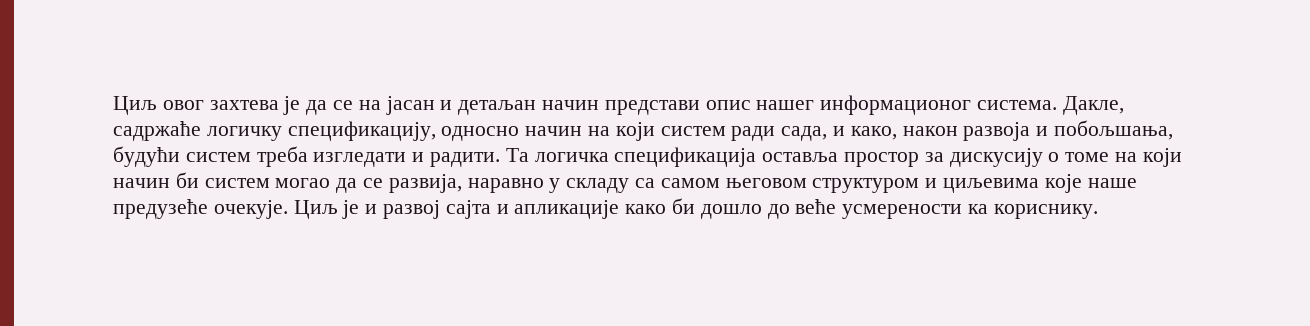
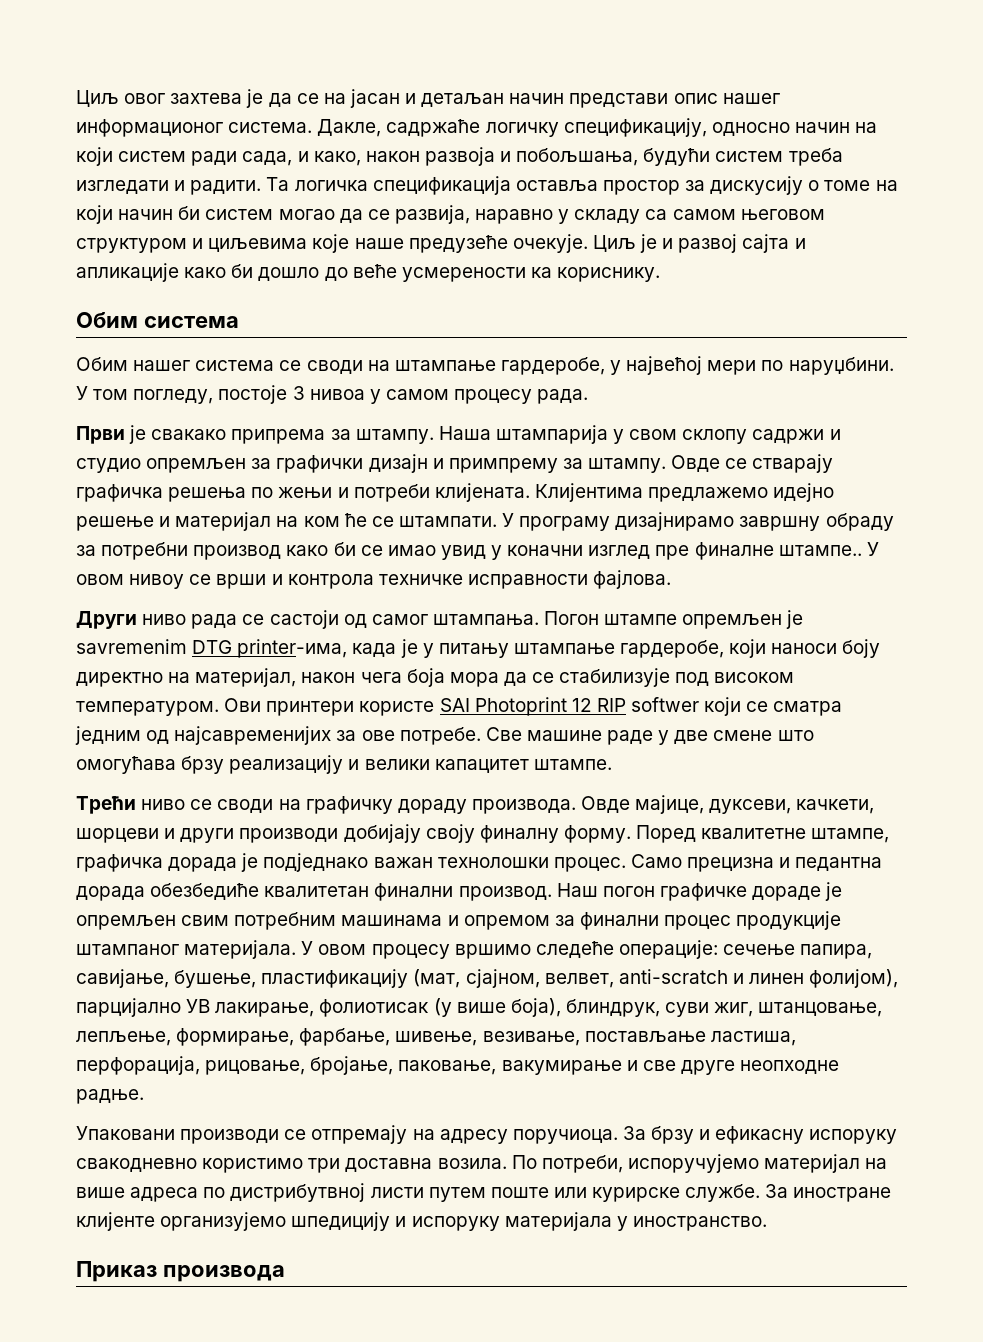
+ Обим система
+ Обим нашег система се своди на штампање гардеробе, у највећој мери по наруџбини. У том погледу, постоје 3 нивоа у самом процесу рада.
+ Први је свакако припрема за штампу. Наша штампарија у свом склопу садржи и студио опремљен за графички дизајн и примпрему за штампу. Овде се стварају графичка решења по жењи и потреби клијената. Клијентима предлажемо идејно решење и материјал на ком ће се штампати. У програму дизајнирамо завршну обраду за потребни производ како би се имао увид у коначни изглед пре финалне штампе.. У овом нивоу се врши и контрола техничке исправности фајлова.
+ Други ниво рада се састоји од самог штампања. Погон штампе опремљен је savremenim DTG printer-има, када је у питању штампање гардеробе, који наноси боју директно на материјал, након чега боја мора да се стабилизује под високом температуром. Ови принтери користе SAI Photoprint 12 RIP softwer који се сматра једним од најсавременијих за ове потребе. Све машине раде у две смене што омогућава брзу реализацију и велики капацитет штампе.
+ Трећи ниво се своди на графичку дораду производа. Овде мајице, дуксеви, качкети, шорцеви и други производи добијају своју финалну форму. Поред квалитетне штампе, графичка дорада је подједнако важан технолошки процес. Само прецизна и педантна дорада обезбедиће квалитетан финални производ. Наш погон графичке дораде је опремљен свим потребним машинама и опремом за финални процес продукције штампаног материјала. У овом процесу вршимо следеће операције: сечење папира, савијање, бушење, пластификацију (мат, сјајном, велвет, anti-scratch и линен фолијом), парцијално УВ лакирање, фолиотисак (у више боја), блиндрук, суви жиг, штанцовање, лепљење, формирање, фарбање, шивење, везивање, постављање ластиша, перфорација, рицовање, бројање, паковање, вакумирање и све друге неопходне радње.
+ Упаковани производи се отпремају на адресу поручиоца. За брзу и ефикасну испоруку свакодневно користимо три доставна возила. По потреби, испоручујемо материјал на више адреса по дистрибутвној листи путем поште или курирске службе. За иностране клијенте организујемо шпедицију и испоруку материјала у иностранство.
+ Приказ производа

